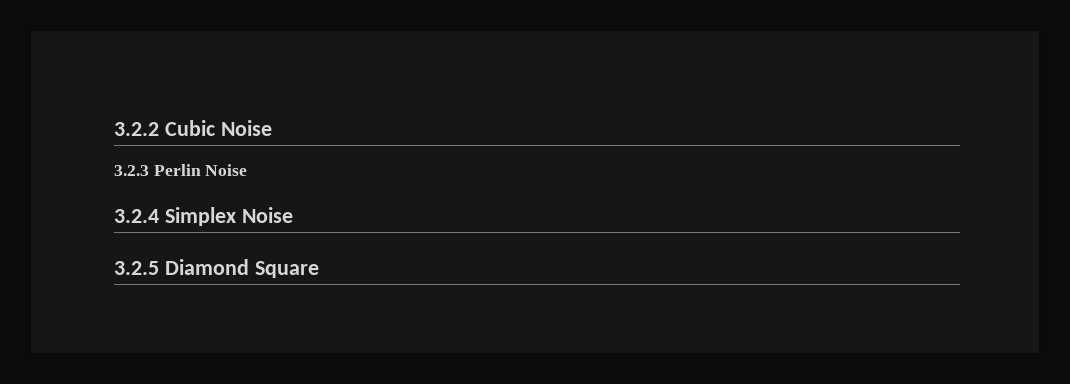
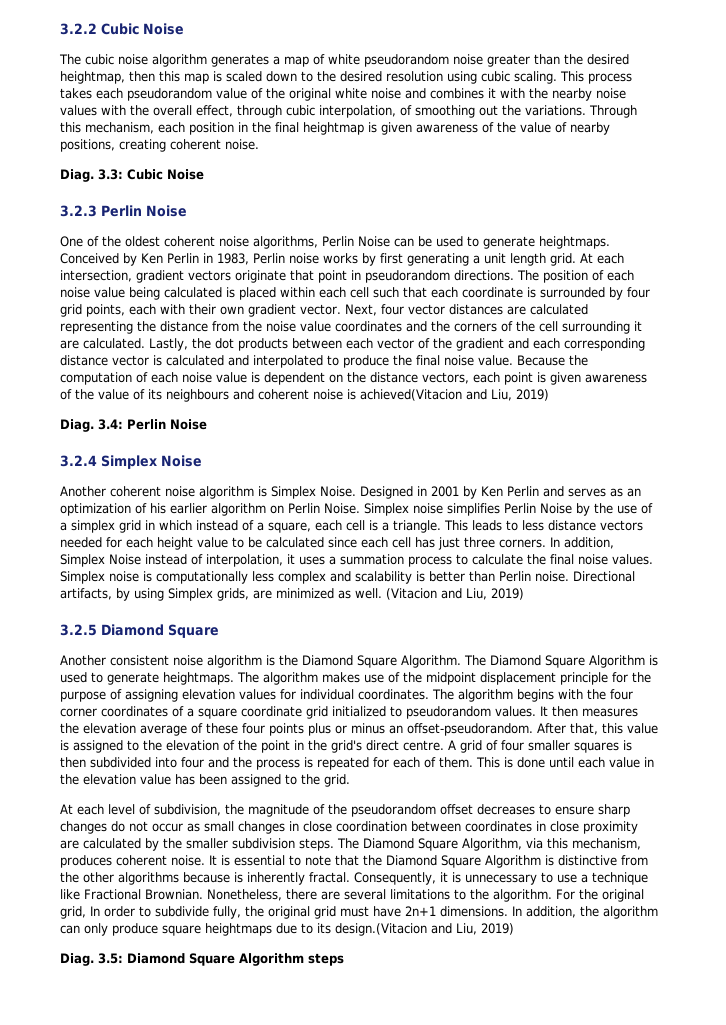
+ The cubic noise algorithm generates a map of white pseudorandom noise greater than the desired heightmap, then this map is scaled down to the desired resolution using cubic scaling. This process takes each pseudorandom value of the original white noise and combines it with the nearby noise values with the overall effect, through cubic interpolation, of smoothing out the variations. Through this mechanism, each position in the final heightmap is given awareness of the value of nearby positions, creating coherent noise.
+ Diag. 3.3: Cubic Noise
  3.2.3 Perlin Noise
+ One of the oldest coherent noise algorithms, Perlin Noise can be used to generate heightmaps. Conceived by Ken Perlin in 1983, Perlin noise works by first generating a unit length grid. At each intersection, gradient vectors originate that point in pseudorandom directions. The position of each noise value being calculated is placed within each cell such that each coordinate is surrounded by four grid points, each with their own gradient vector. Next, four vector distances are calculated representing the distance from the noise value coordinates and the corners of the cell surrounding it are calculated. Lastly, the dot products between each vector of the gradient and each corresponding distance vector is calculated and interpolated to produce the final noise value. Because the computation of each noise value is dependent on the distance vectors, each point is given awareness of the value of its neighbours and coherent noise is achieved(Vitacion and Liu, 2019)
+ Diag. 3.4: Perlin Noise
  3.2.4 Simplex Noise
+ Another coherent noise algorithm is Simplex Noise. Designed in 2001 by Ken Perlin and serves as an optimization of his earlier algorithm on Perlin Noise. Simplex noise simplifies Perlin Noise by the use of a simplex grid in which instead of a square, each cell is a triangle. This leads to less distance vectors needed for each height value to be calculated since each cell has just three corners. In addition, Simplex Noise instead of interpolation, it uses a summation process to calculate the final noise values. Simplex noise is computationally less complex and scalability is better than Perlin noise. Directional artifacts, by using Simplex grids, are minimized as well. (Vitacion and Liu, 2019)
  3.2.5 Diamond Square
+ Another consistent noise algorithm is the Diamond Square Algorithm. The Diamond Square Algorithm is used to generate heightmaps. The algorithm makes use of the midpoint displacement principle for the purpose of assigning elevation values for individual coordinates. The algorithm begins with the four corner coordinates of a square coordinate grid initialized to pseudorandom values. It then measures the elevation average of these four points plus or minus an offset-pseudorandom. After that, this value is assigned to the elevation of the point in the grid's direct centre. A grid of four smaller squares is then subdivided into four and the process is repeated for each of them. This is done until each value in the elevation value has been assigned to the grid.
+ At each level of subdivision, the magnitude of the pseudorandom offset decreases to ensure sharp changes do not occur as small changes in close coordination between coordinates in close proximity are calculated by the smaller subdivision steps. The Diamond Square Algorithm, via this mechanism, produces coherent noise. It is essential to note that the Diamond Square Algorithm is distinctive from the other algorithms because is inherently fractal. Consequently, it is unnecessary to use a technique like Fractional Brownian. Nonetheless, there are several limitations to the algorithm. For the original grid, In order to subdivide fully, the original grid must have 2n+1 dimensions. In addition, the algorithm can only produce square heightmaps due to its design.(Vitacion and Liu, 2019)
+ Diag. 3.5: Diamond Square Algorithm steps

